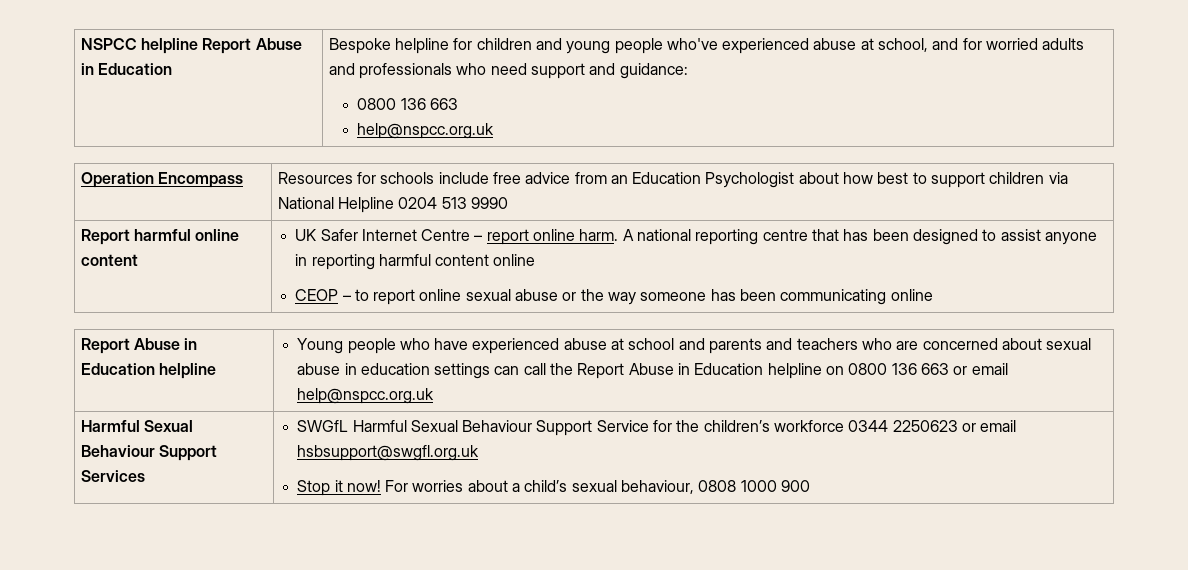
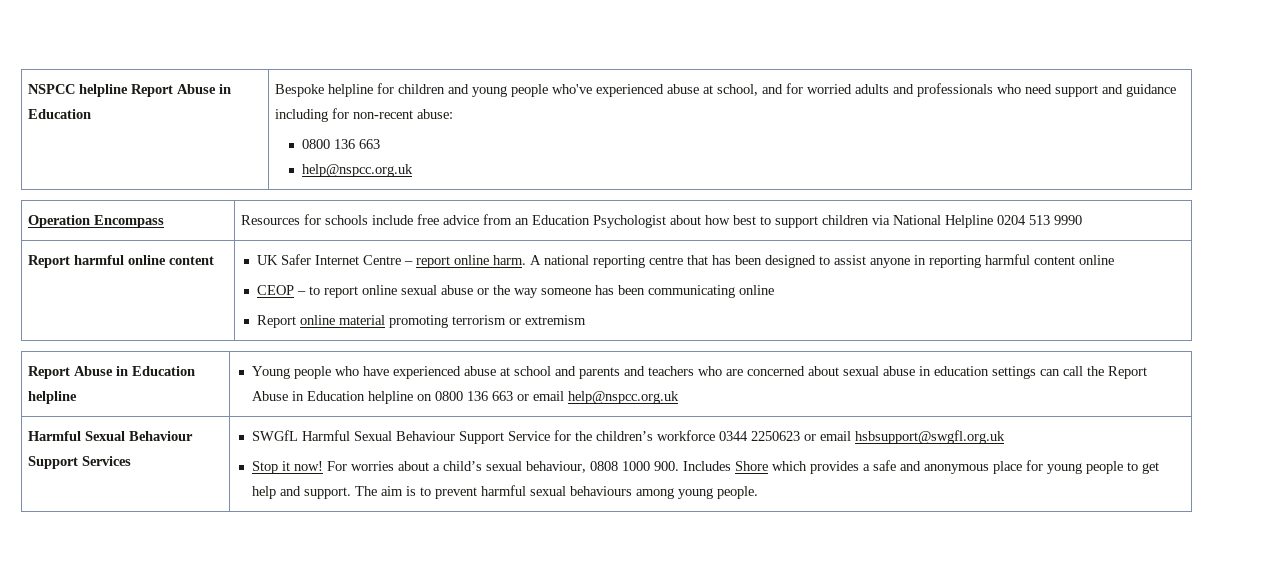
- NSPCC helpline Report Abuse in Education | Bespoke helpline for children and young people who've experienced abuse at school, and for worried adults and professionals who need support and guidance:
+ NSPCC helpline Report Abuse in Education | Bespoke helpline for children and young people who've experienced abuse at school, and for worried adults and professionals who need support and guidance including for non-recent abuse:
+ Report online material promoting terrorism or extremism
- For worries about a child’s sexual behaviour, 0808 1000 900
+ For worries about a child’s sexual behaviour, 0808 1000 900. Includes Shore which provides a safe and anonymous place for young people to get help and support. The aim is to prevent harmful sexual behaviours among young people.

